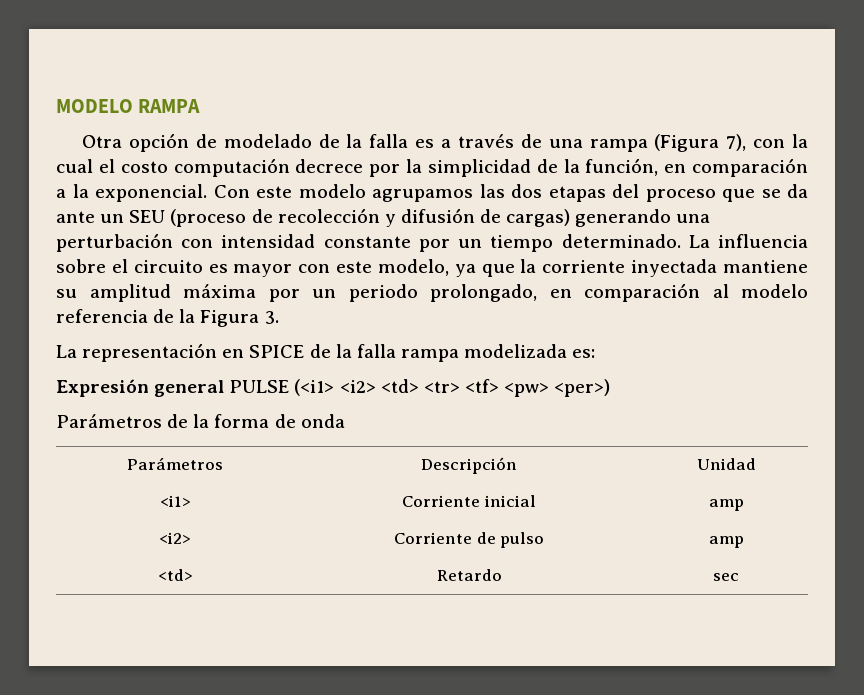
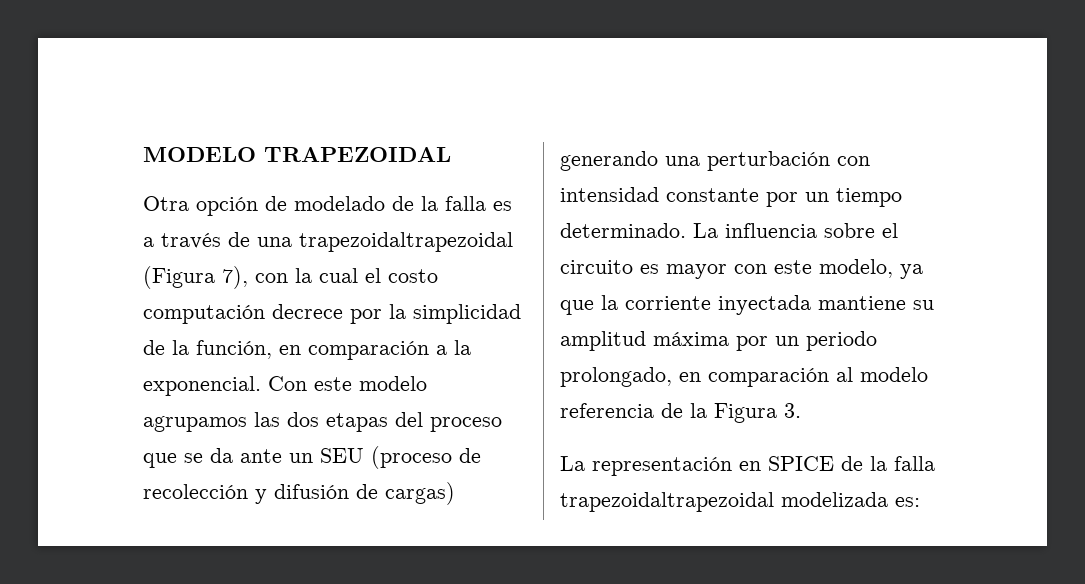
- MODELO RAMPA
+ MODELO TRAPEZOIDAL
- Otra opción de modelado de la falla es a través de una rampa (Figura 7), con la cual el costo computación decrece por la simplicidad de la función, en comparación a la exponencial.
+ Otra opción de modelado de la falla es a través de una trapezoidaltrapezoidal (Figura 7), con la cual el costo computación decrece por la simplicidad de la función, en comparación a la exponencial.
- La representación en SPICE de la falla rampa modelizada es:
+ La representación en SPICE de la falla trapezoidaltrapezoidal modelizada es:
- Expresión general PULSE (<i1> <i2> <td> <tr> <tf> <pw> <per>)
- Parámetros de la forma de onda
- Parámetros | Descripción | Unidad
- <i1> | Corriente inicial | amp
- <i2> | Corriente de pulso | amp
- <td> | Retardo | sec

